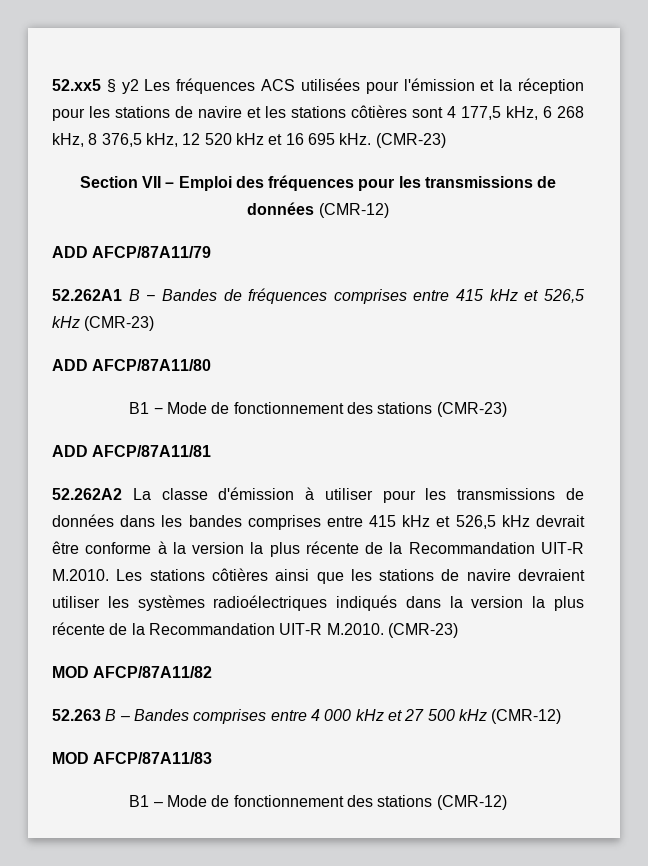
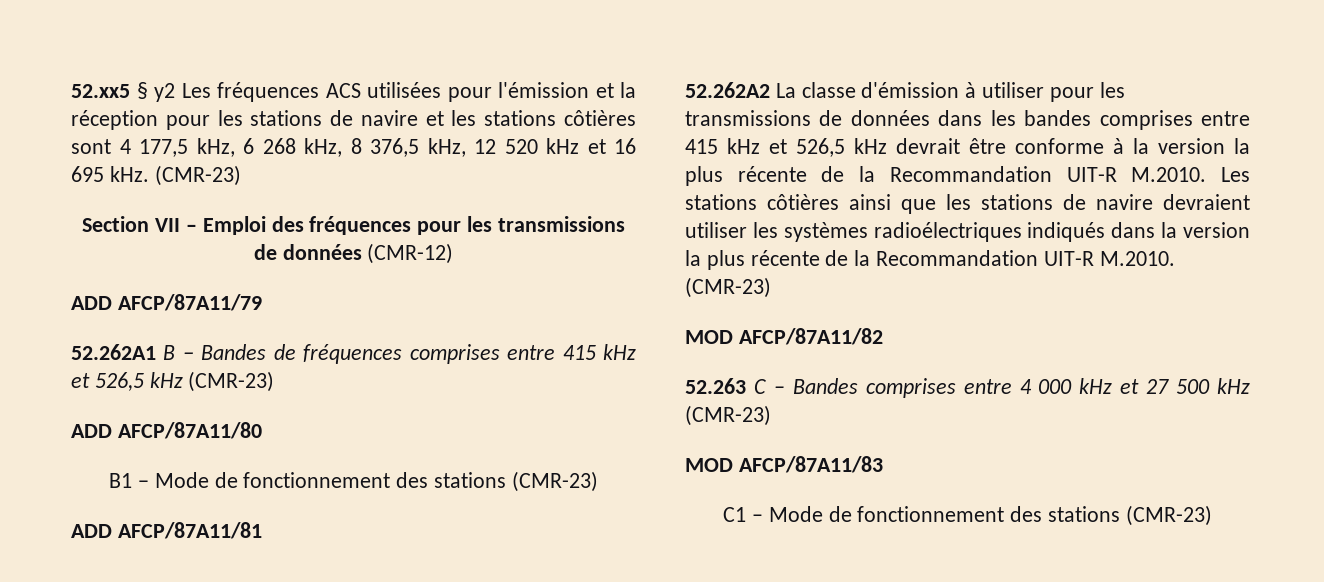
- 52.263 B – Bandes comprises entre 4 000 kHz et 27 500 kHz (CMR-12)
+ 52.263 C – Bandes comprises entre 4 000 kHz et 27 500 kHz (CMR-23)
- B1 – Mode de fonctionnement des stations (CMR-12)
+ C1 – Mode de fonctionnement des stations (CMR-23)

